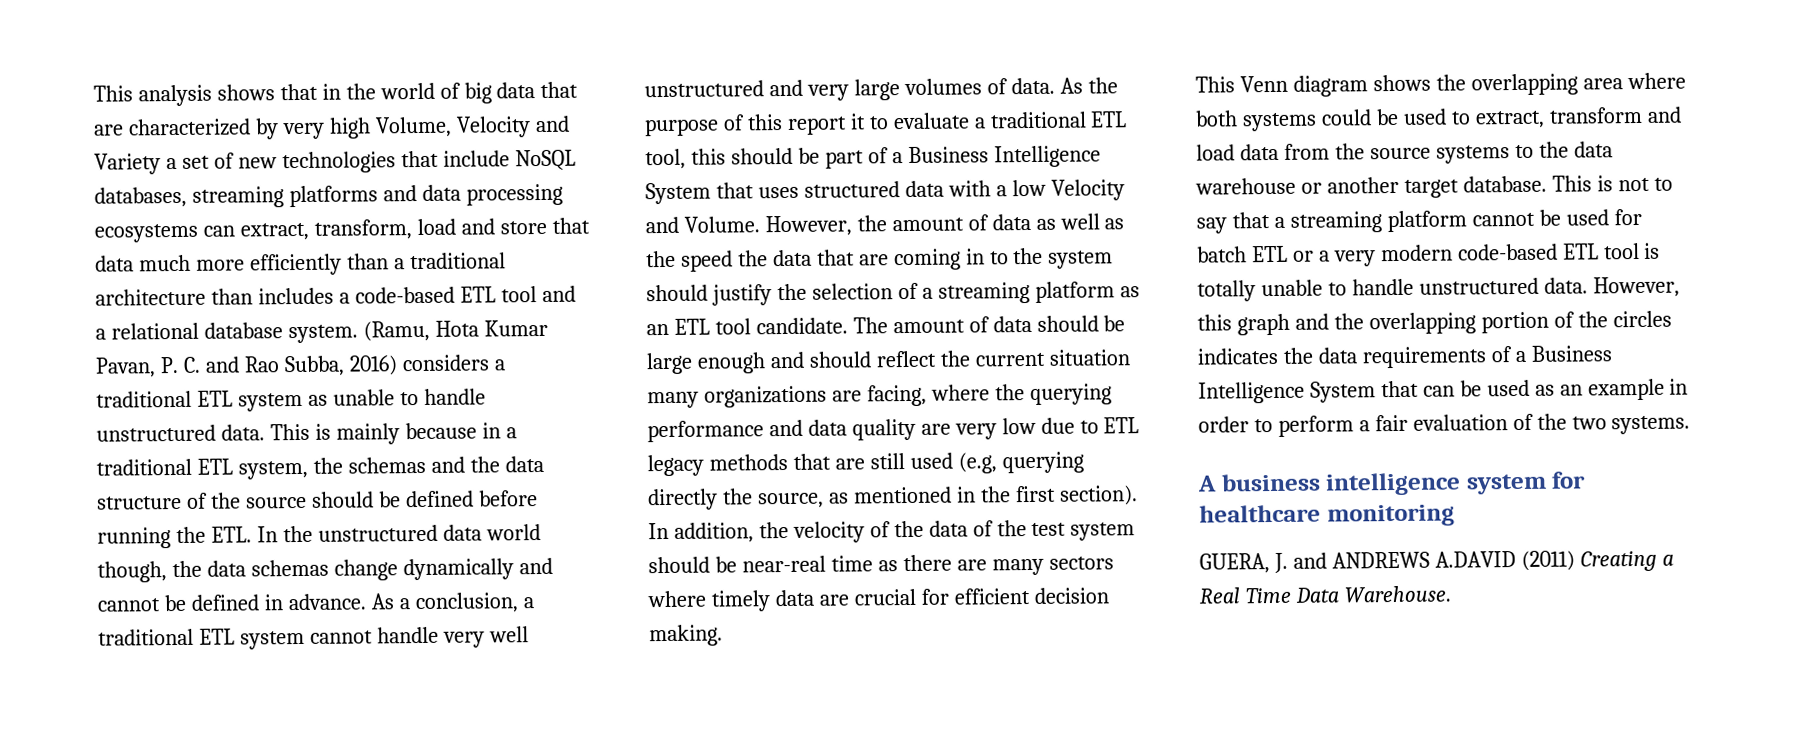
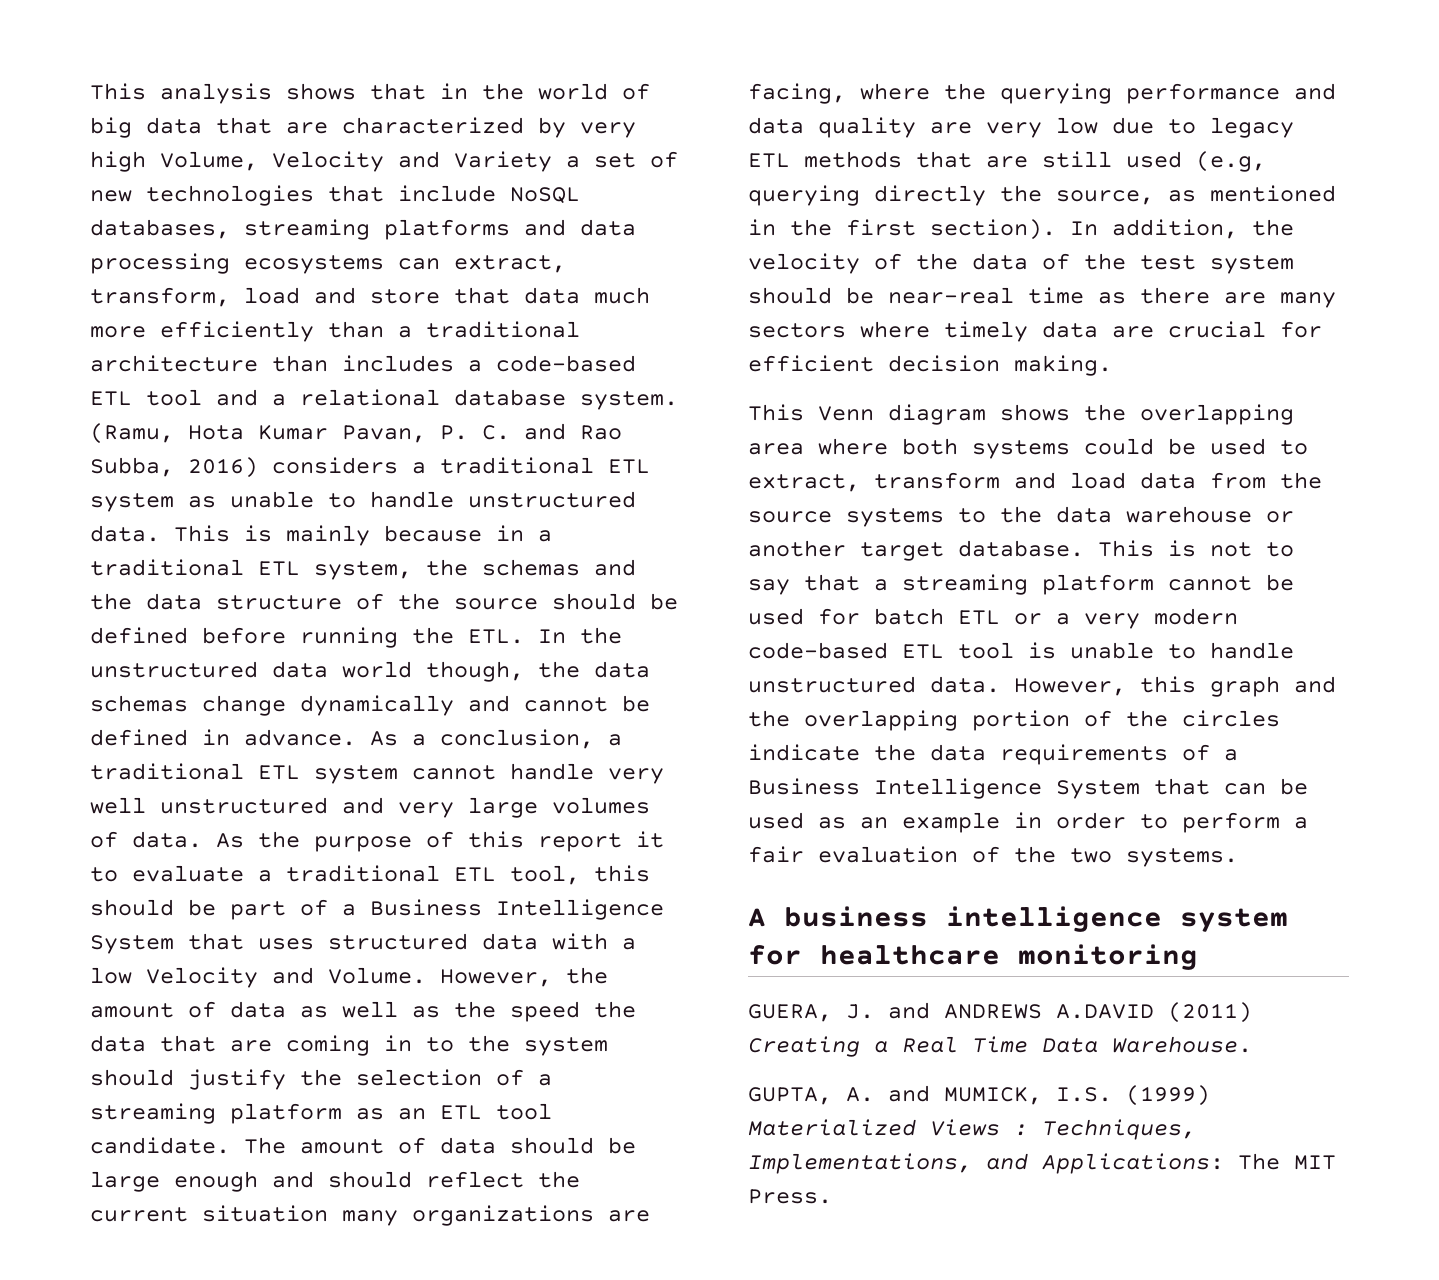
- The amount of data should be large enough and should reflect the current situation many organizations are facing, where the querying performance and data quality are very low due to ETL legacy methods that are still used (e.g, querying directly the source, as mentioned in the first section).
+ The amount of data should be large enough and should reflect the current situation many organizations are facing, where the querying performance and data quality are very low due to legacy ETL methods that are still used (e.g, querying directly the source, as mentioned in the first section).
- This is not to say that a streaming platform cannot be used for batch ETL or a very modern code-based ETL tool is totally unable to handle unstructured data.
+ This is not to say that a streaming platform cannot be used for batch ETL or a very modern code-based ETL tool is unable to handle unstructured data.
- However, this graph and the overlapping portion of the circles indicates the data requirements of a Business Intelligence System that can be used as an example in order to perform a fair evaluation of the two systems.
+ However, this graph and the overlapping portion of the circles indicate the data requirements of a Business Intelligence System that can be used as an example in order to perform a fair evaluation of the two systems.
+ GUPTA, A. and MUMICK, I.S. (1999) Materialized Views : Techniques, Implementations, and Applications: The MIT Press.

